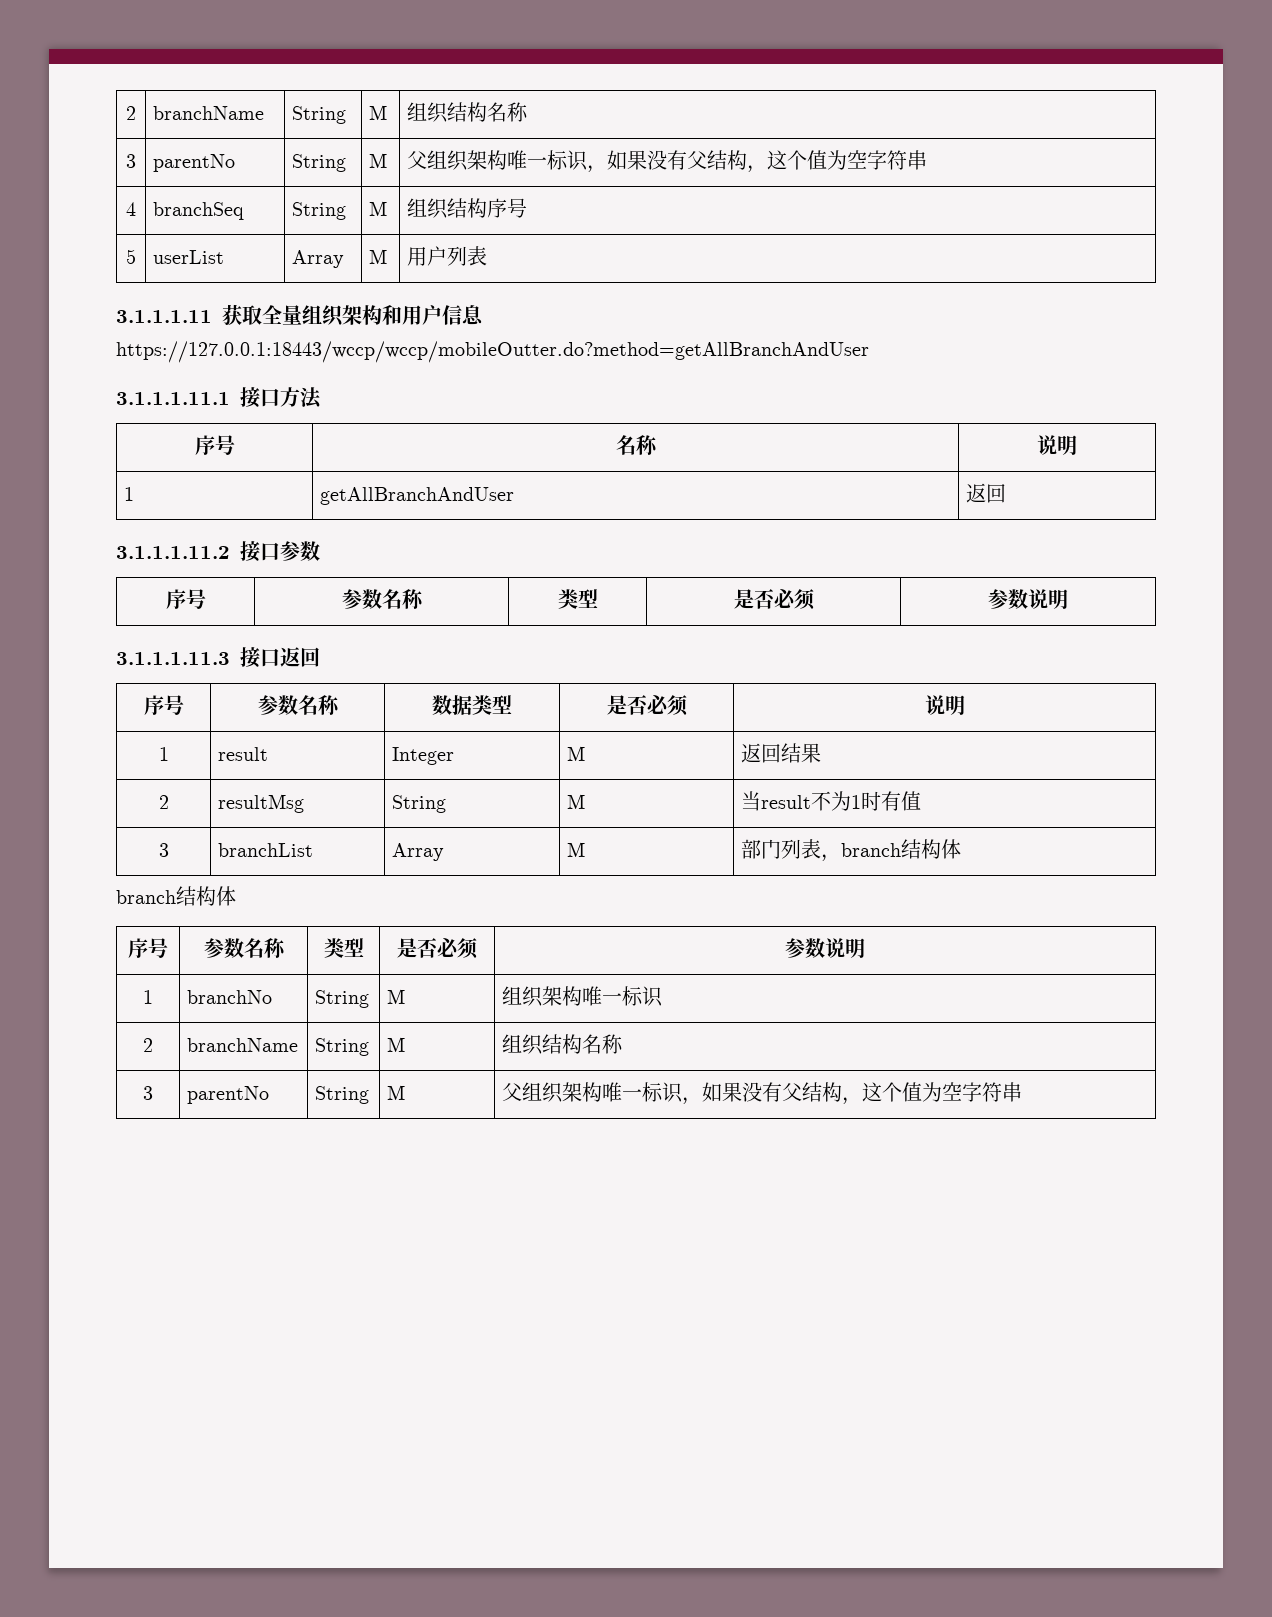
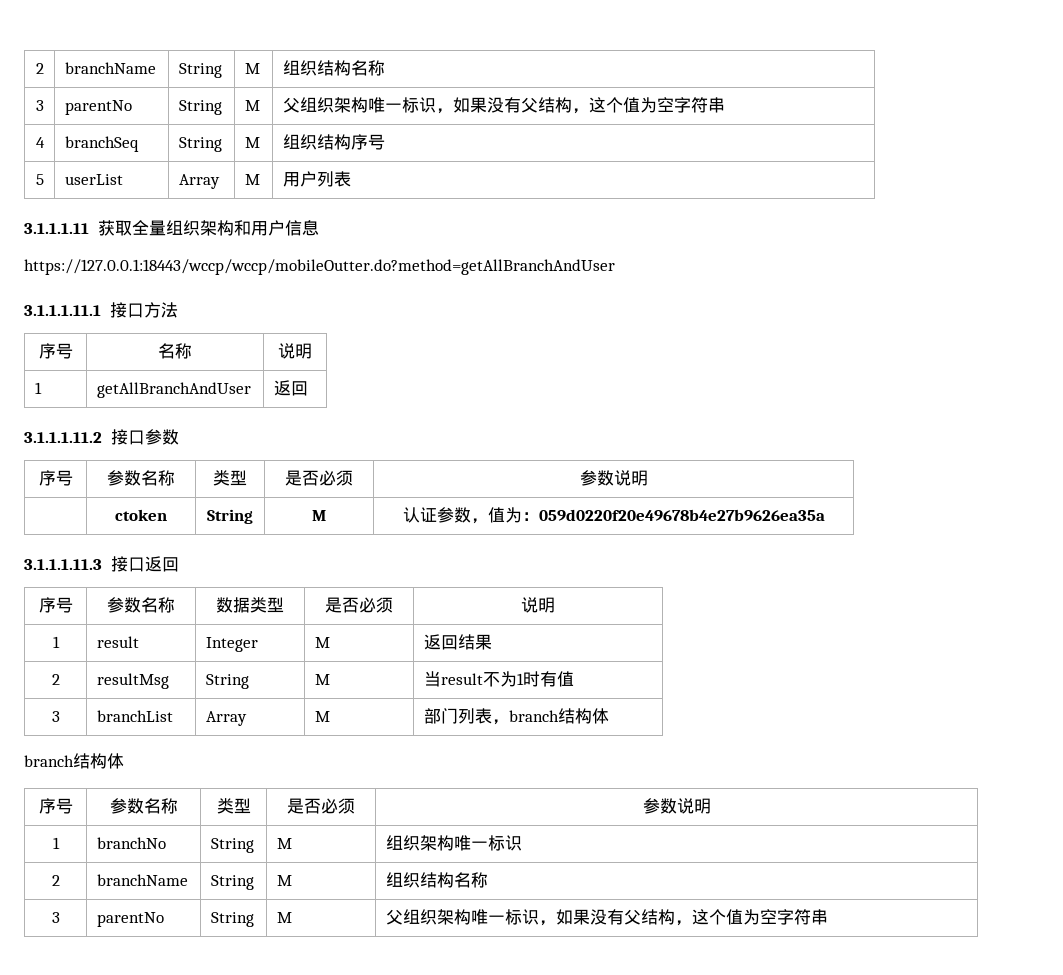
+ | ctoken | String | M | 认证参数，值为：059d0220f20e49678b4e27b9626ea35a

